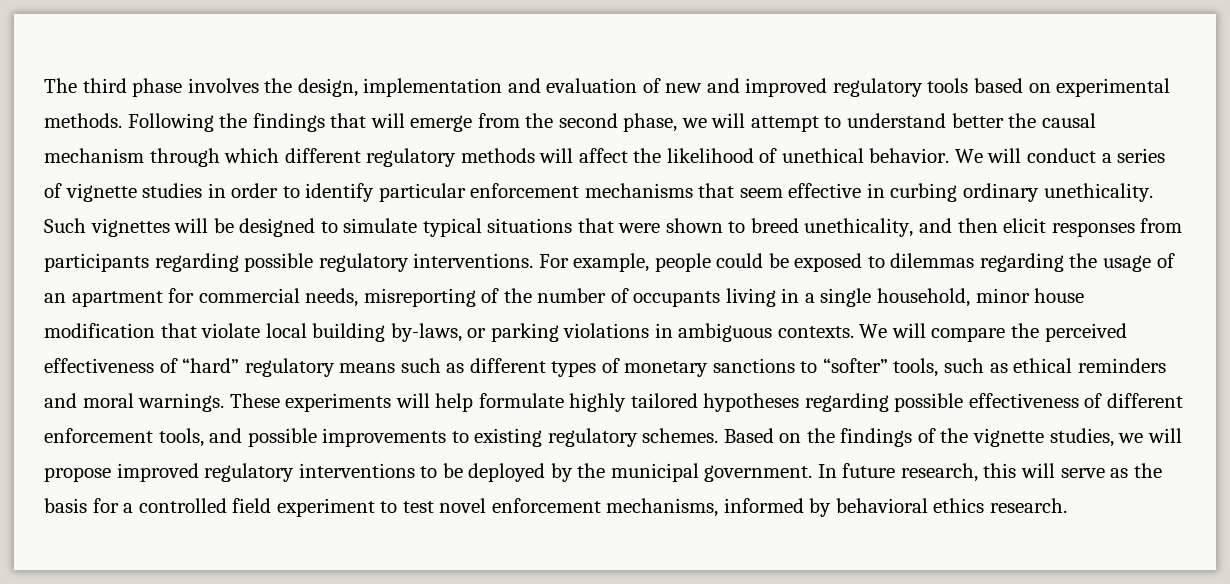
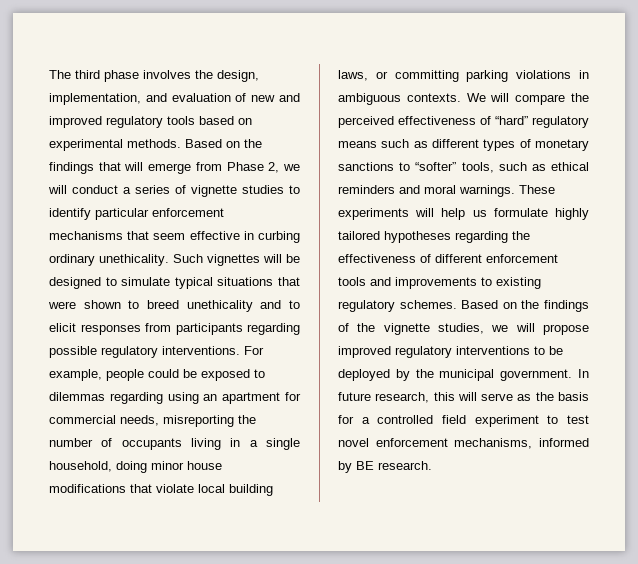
- The third phase involves the design, implementation and evaluation of new and improved regulatory tools based on experimental methods.
+ The third phase involves the design, implementation, and evaluation of new and improved regulatory tools based on experimental methods.
- Following the findings that will emerge from the second phase, we will attempt to understand better the causal mechanism through which different regulatory methods will affect the likelihood of unethical behavior. We will conduct a series of vignette studies in order to identify particular enforcement mechanisms that seem effective in curbing ordinary unethicality.
+ Based on the findings that will emerge from Phase 2, we will conduct a series of vignette studies to identify particular enforcement mechanisms that seem effective in curbing ordinary unethicality.
- Such vignettes will be designed to simulate typical situations that were shown to breed unethicality, and then elicit responses from participants regarding possible regulatory interventions.
+ Such vignettes will be designed to simulate typical situations that were shown to breed unethicality and to elicit responses from participants regarding possible regulatory interventions.
- For example, people could be exposed to dilemmas regarding the usage of an apartment for commercial needs, misreporting of the number of occupants living in a single household, minor house modification that violate local building by-laws, or parking violations in ambiguous contexts.
+ For example, people could be exposed to dilemmas regarding using an apartment for commercial needs, misreporting the number of occupants living in a single household, doing minor house modifications that violate local building laws, or committing parking violations in ambiguous contexts.
- These experiments will help formulate highly tailored hypotheses regarding possible effectiveness of different enforcement tools, and possible improvements to existing regulatory schemes.
+ These experiments will help us formulate highly tailored hypotheses regarding the effectiveness of different enforcement tools and improvements to existing regulatory schemes.
- In future research, this will serve as the basis for a controlled field experiment to test novel enforcement mechanisms, informed by behavioral ethics research.
+ In future research, this will serve as the basis for a controlled field experiment to test novel enforcement mechanisms, informed by BE research.

